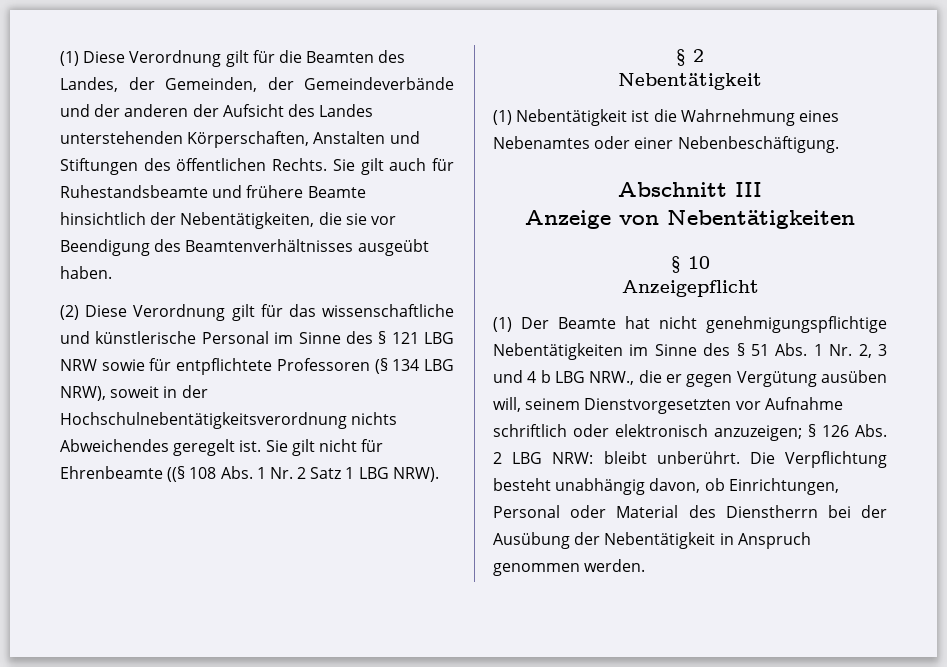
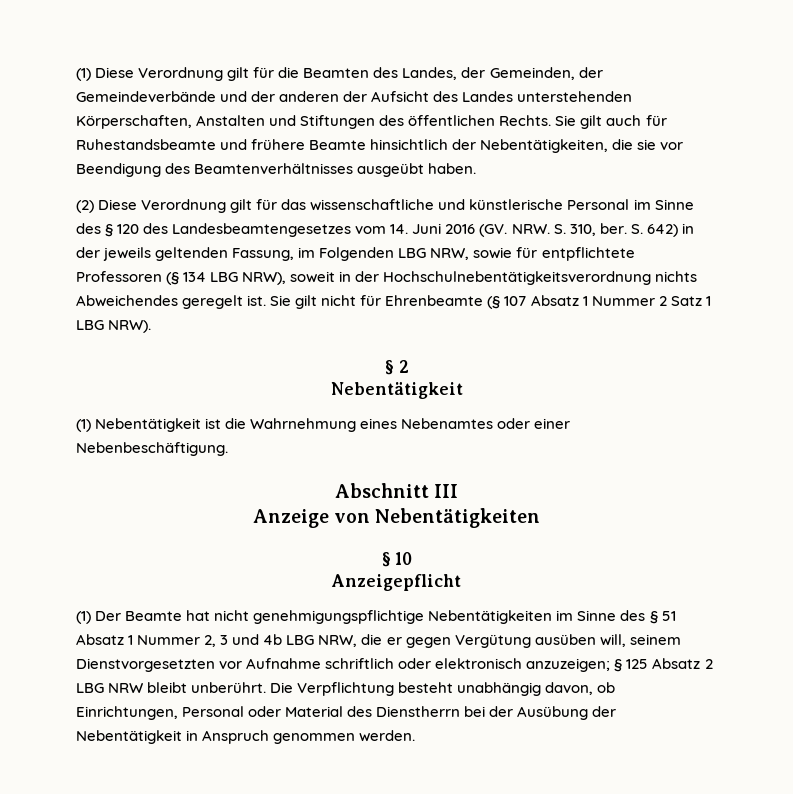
- (2) Diese Verordnung gilt für das wissenschaftliche und künstlerische Personal im Sinne des § 121 LBG NRW sowie für entpflichtete Professoren (§ 134 LBG NRW), soweit in der Hochschulnebentätigkeitsverordnung nichts Abweichendes geregelt ist.
+ (2) Diese Verordnung gilt für das wissenschaftliche und künstlerische Personal im Sinne des § 120 des Landesbeamtengesetzes vom 14. Juni 2016 (GV. NRW. S. 310, ber. S. 642) in der jeweils geltenden Fassung, im Folgenden LBG NRW, sowie für entpflichtete Professoren (§ 134 LBG NRW), soweit in der Hochschulnebentätigkeitsverordnung nichts Abweichendes geregelt ist.
- Sie gilt nicht für Ehrenbeamte ((§ 108 Abs. 1 Nr. 2 Satz 1 LBG NRW).
+ Sie gilt nicht für Ehrenbeamte (§ 107 Absatz 1 Nummer 2 Satz 1 LBG NRW).
- (1) Der Beamte hat nicht genehmigungspflichtige Nebentätigkeiten im Sinne des § 51 Abs. 1 Nr. 2, 3 und 4 b LBG NRW., die er gegen Vergütung ausüben will, seinem Dienstvorgesetzten vor Aufnahme schriftlich oder elektronisch anzuzeigen; § 126 Abs. 2 LBG NRW: bleibt unberührt.
+ (1) Der Beamte hat nicht genehmigungspflichtige Nebentätigkeiten im Sinne des § 51 Absatz 1 Nummer 2, 3 und 4b LBG NRW, die er gegen Vergütung ausüben will, seinem Dienstvorgesetzten vor Aufnahme schriftlich oder elektronisch anzuzeigen; § 125 Absatz 2 LBG NRW bleibt unberührt.

